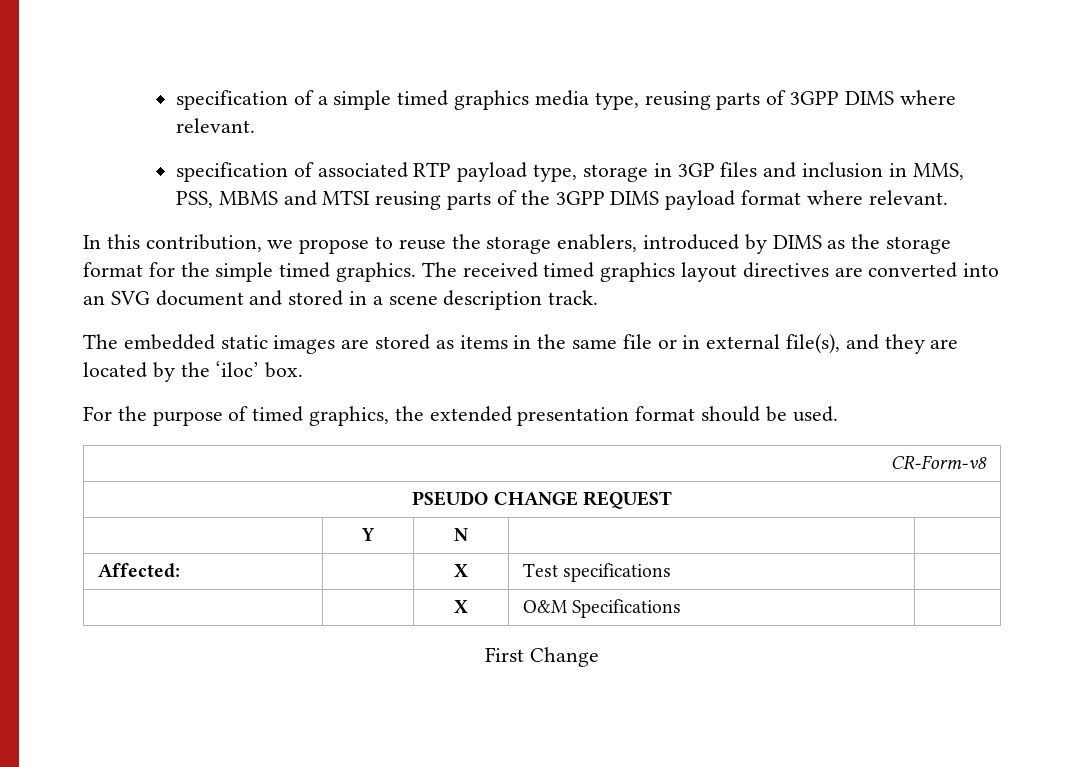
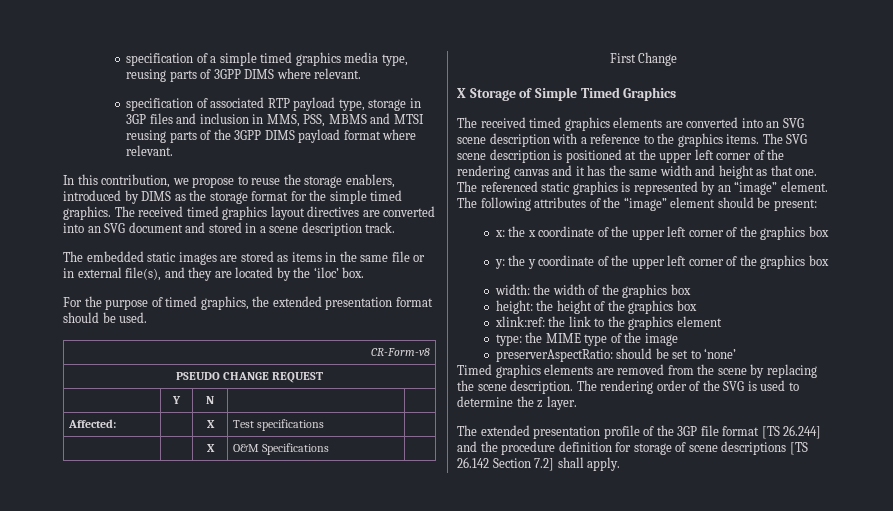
+ X Storage of Simple Timed Graphics
+ The received timed graphics elements are converted into an SVG scene description with a reference to the graphics items. The SVG scene description is positioned at the upper left corner of the rendering canvas and it has the same width and height as that one. The referenced static graphics is represented by an “image” element. The following attributes of the “image” element should be present:
+ x: the x coordinate of the upper left corner of the graphics box
+ y: the y coordinate of the upper left corner of the graphics box
+ width: the width of the graphics box
+ height: the height of the graphics box
+ xlink:ref: the link to the graphics element
+ type: the MIME type of the image
+ preserverAspectRatio: should be set to ‘none’
+ Timed graphics elements are removed from the scene by replacing the scene description. The rendering order of the SVG is used to determine the z layer.
+ The extended presentation profile of the 3GP file format [TS 26.244] and the procedure definition for storage of scene descriptions [TS 26.142 Section 7.2] shall apply.

